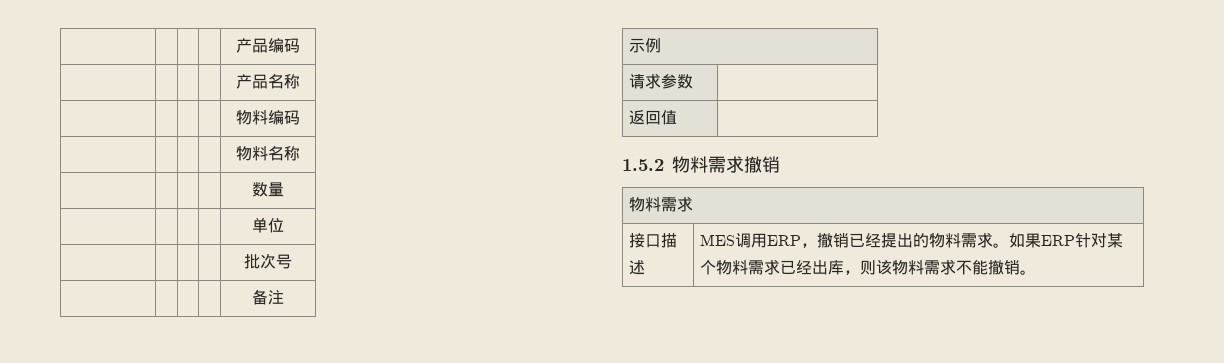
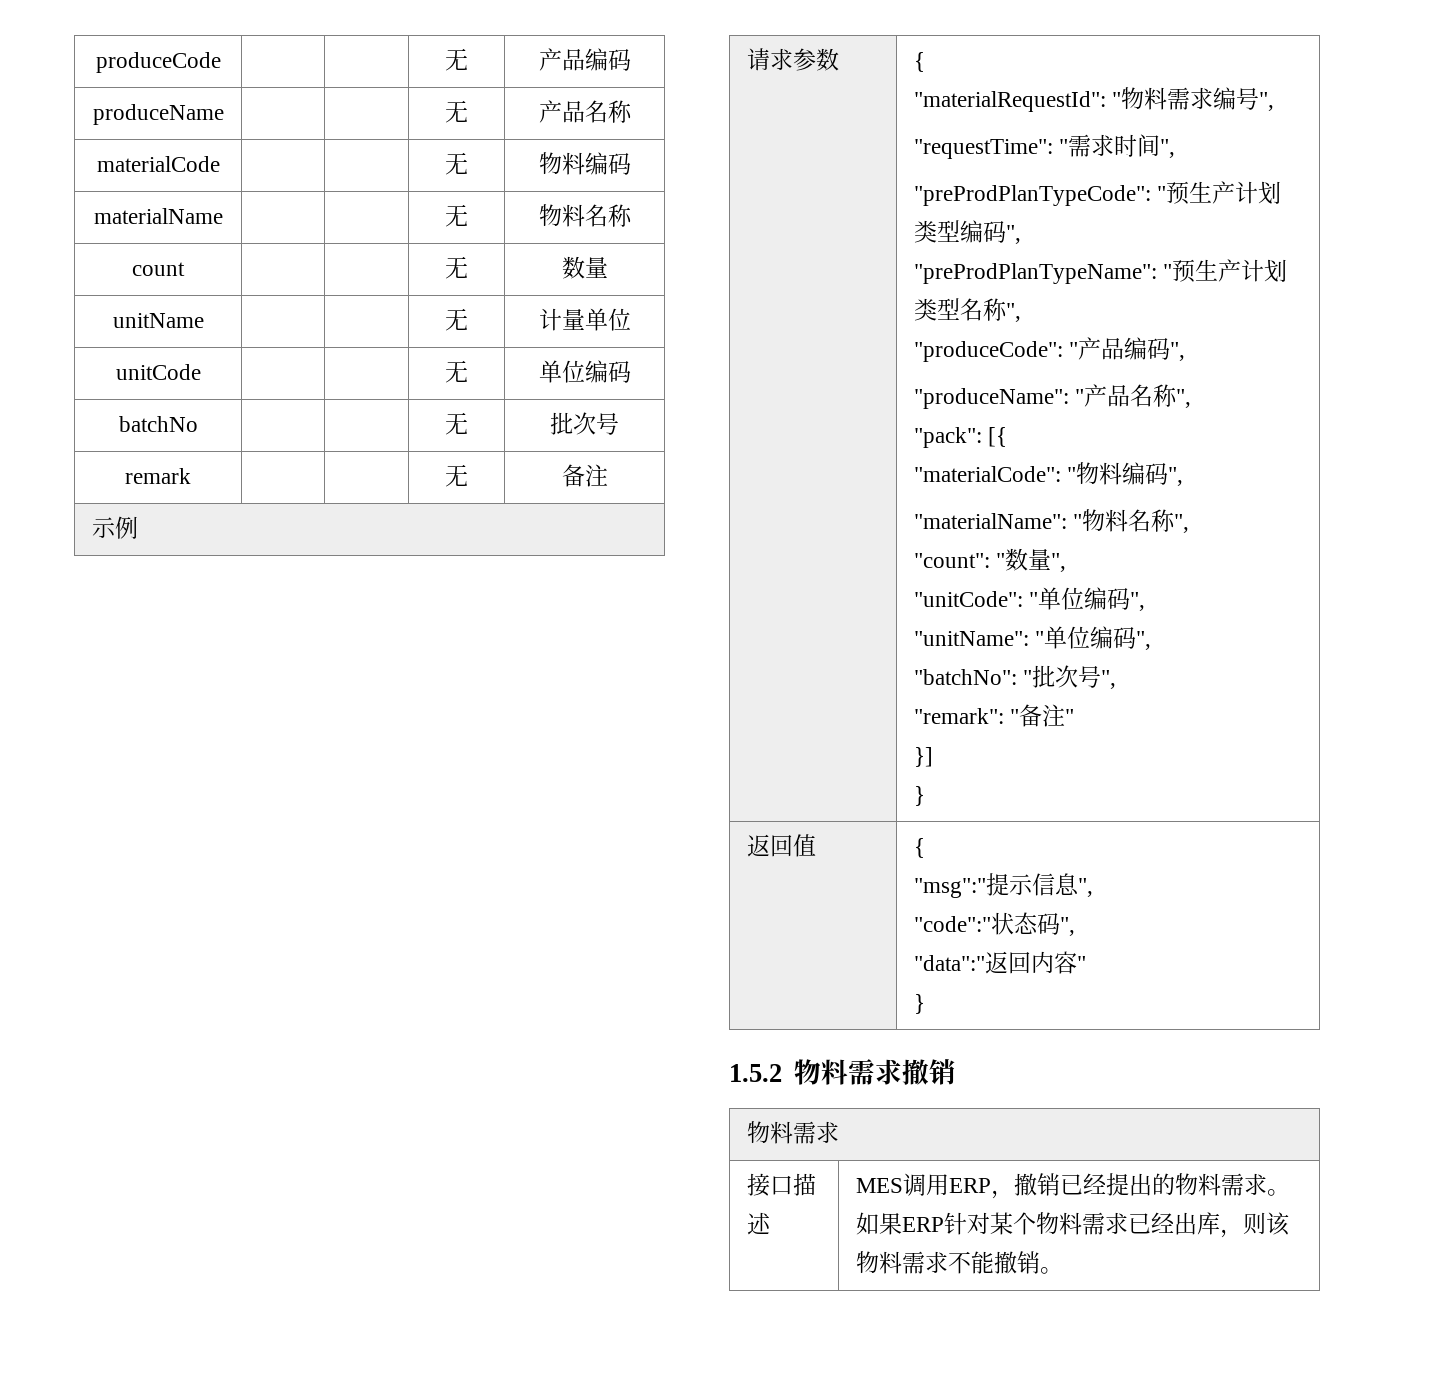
- | | | | 产品编码
+ produceCode | | | 无 | 产品编码
- | | | | 产品名称
+ produceName | | | 无 | 产品名称
- | | | | 物料编码
+ materialCode | | | 无 | 物料编码
- | | | | 物料名称
+ materialName | | | 无 | 物料名称
- | | | | 数量
+ count | | | 无 | 数量
- | | | | 单位
- | | | | 批次号
+ unitName | | | 无 | 计量单位
+ unitCode | | | 无 | 单位编码
+ batchNo | | | 无 | 批次号
- | | | | 备注
+ remark | | | 无 | 备注
- 请求参数 |
- 返回值 |
+ 请求参数 | {
+ "materialRequestId": "物料需求编号",
+ "requestTime": "需求时间",
+ "preProdPlanTypeCode": "预生产计划类型编码",
+ "preProdPlanTypeName": "预生产计划类型名称",
+ "produceCode": "产品编码",
+ "produceName": "产品名称",
+ "pack": [{
+ "materialCode": "物料编码",
+ "materialName": "物料名称",
+ "count": "数量",
+ "unitCode": "单位编码",
+ "unitName": "单位编码",
+ "batchNo": "批次号",
+ "remark": "备注"
+ }]
+ }
+ 返回值 | {
+ "msg":"提示信息",
+ "code":"状态码",
+ "data":"返回内容"
+ }

